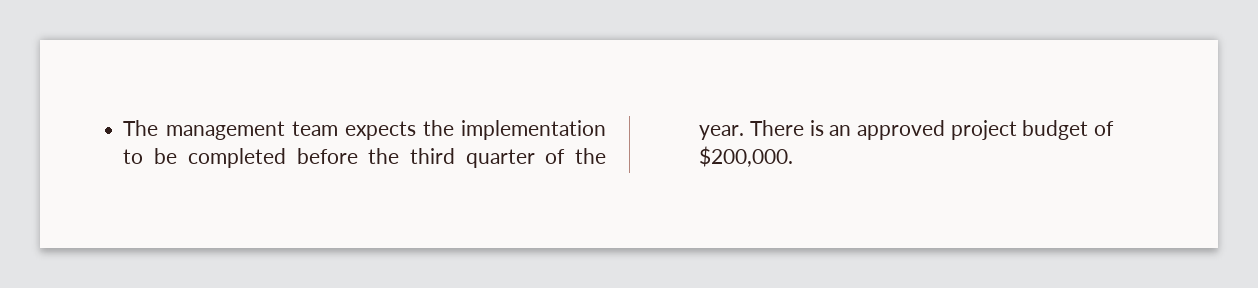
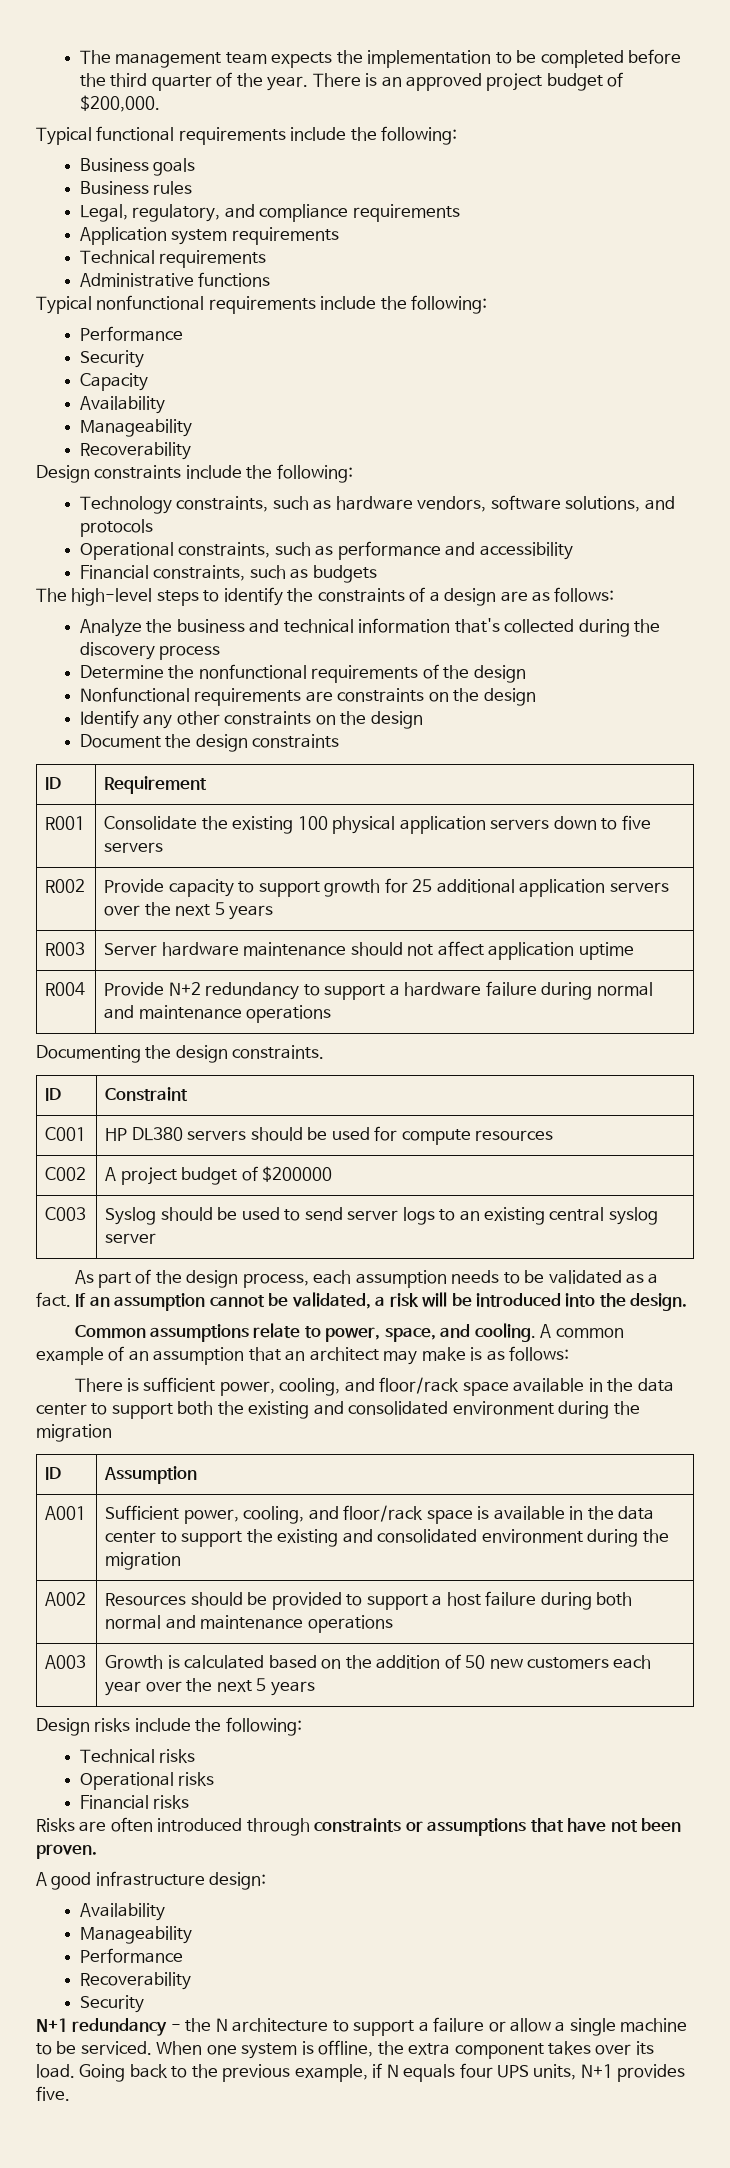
+ Typical functional requirements include the following:
+ Business goals
+ Business rules
+ Legal, regulatory, and compliance requirements
+ Application system requirements
+ Technical requirements
+ Administrative functions
+ Typical nonfunctional requirements include the following:
+ Performance
+ Security
+ Capacity
+ Availability
+ Manageability
+ Recoverability
+ Design constraints include the following:
+ Technology constraints, such as hardware vendors, software solutions, and protocols
+ Operational constraints, such as performance and accessibility
+ Financial constraints, such as budgets
+ The high-level steps to identify the constraints of a design are as follows:
+ Analyze the business and technical information that's collected during the discovery process
+ Determine the nonfunctional requirements of the design
+ Nonfunctional requirements are constraints on the design
+ Identify any other constraints on the design
+ Document the design constraints
+ ID | Requirement
+ R001 | Consolidate the existing 100 physical application servers down to five servers
+ R002 | Provide capacity to support growth for 25 additional application servers over the next 5 years
+ R003 | Server hardware maintenance should not affect application uptime
+ R004 | Provide N+2 redundancy to support a hardware failure during normal and maintenance operations
+ Documenting the design constraints.
+ ID | Constraint
+ C001 | HP DL380 servers should be used for compute resources
+ C002 | A project budget of $200000
+ C003 | Syslog should be used to send server logs to an existing central syslog server
+ As part of the design process, each assumption needs to be validated as a fact. If an assumption cannot be validated, a risk will be introduced into the design.
+ Common assumptions relate to power, space, and cooling. A common example of an assumption that an architect may make is as follows:
+ There is sufficient power, cooling, and floor/rack space available in the data center to support both the existing and consolidated environment during the migration
+ ID | Assumption
+ A001 | Sufficient power, cooling, and floor/rack space is available in the data center to support the existing and consolidated environment during the migration
+ A002 | Resources should be provided to support a host failure during both normal and maintenance operations
+ A003 | Growth is calculated based on the addition of 50 new customers each year over the next 5 years
+ Design risks include the following:
+ Technical risks
+ Operational risks
+ Financial risks
+ Risks are often introduced through constraints or assumptions that have not been proven.
+ A good infrastructure design:
+ Availability
+ Manageability
+ Performance
+ Recoverability
+ Security
+ N+1 redundancy - the N architecture to support a failure or allow a single machine to be serviced. When one system is offline, the extra component takes over its load. Going back to the previous example, if N equals four UPS units, N+1 provides five.

